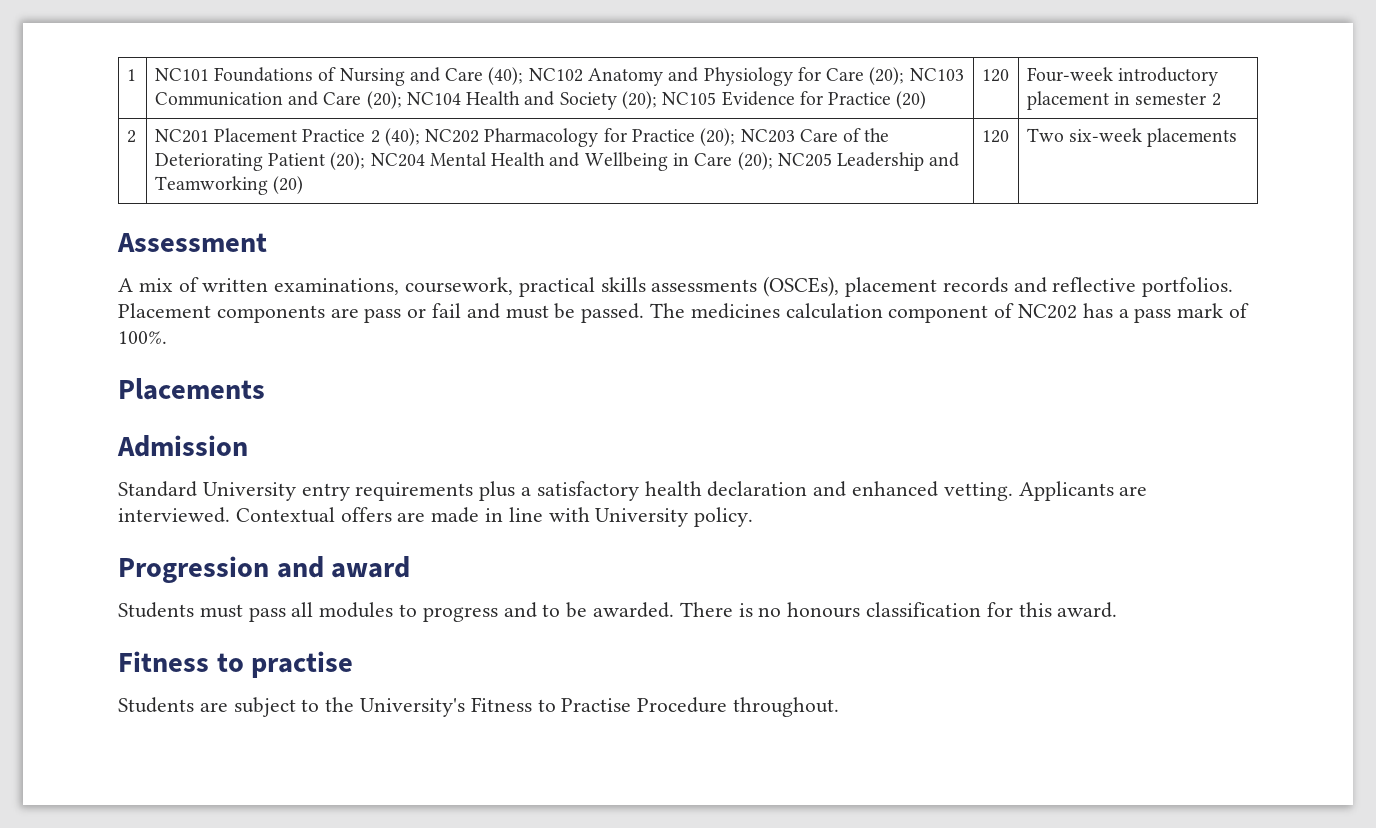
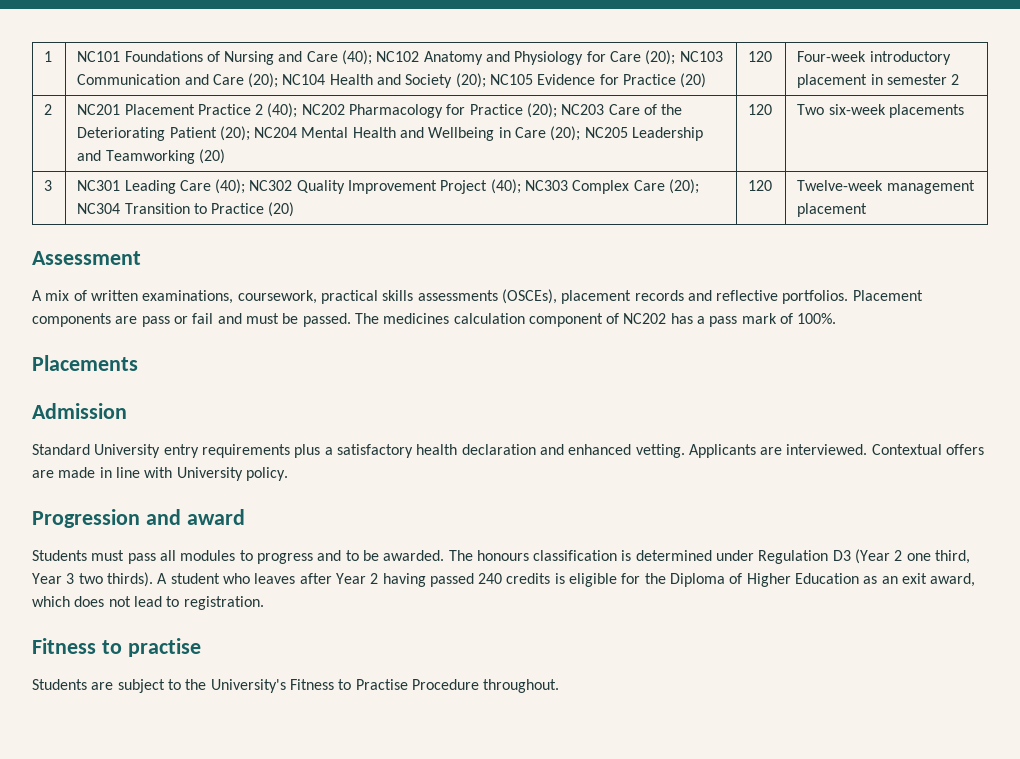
+ 3 | NC301 Leading Care (40); NC302 Quality Improvement Project (40); NC303 Complex Care (20); NC304 Transition to Practice (20) | 120 | Twelve-week management placement
- There is no honours classification for this award.
+ The honours classification is determined under Regulation D3 (Year 2 one third, Year 3 two thirds). A student who leaves after Year 2 having passed 240 credits is eligible for the Diploma of Higher Education as an exit award, which does not lead to registration.

